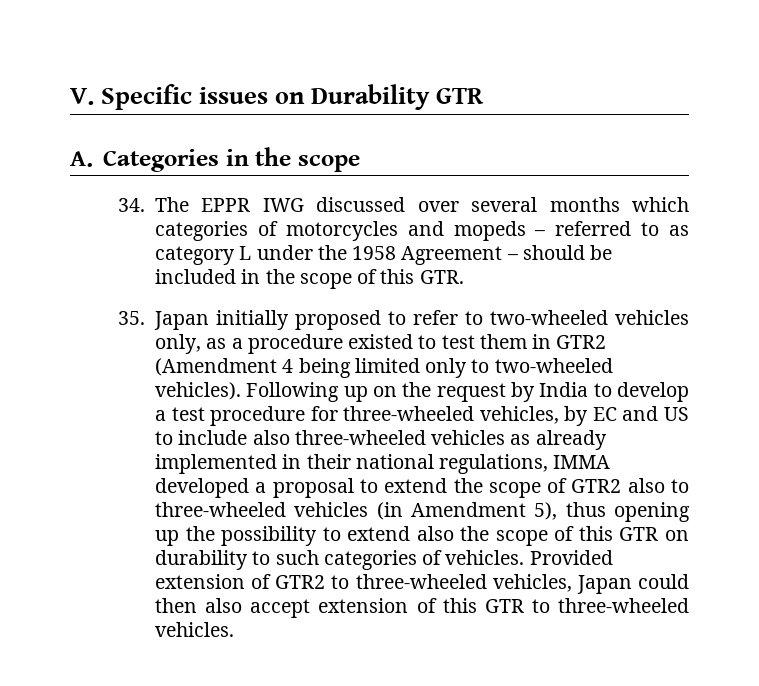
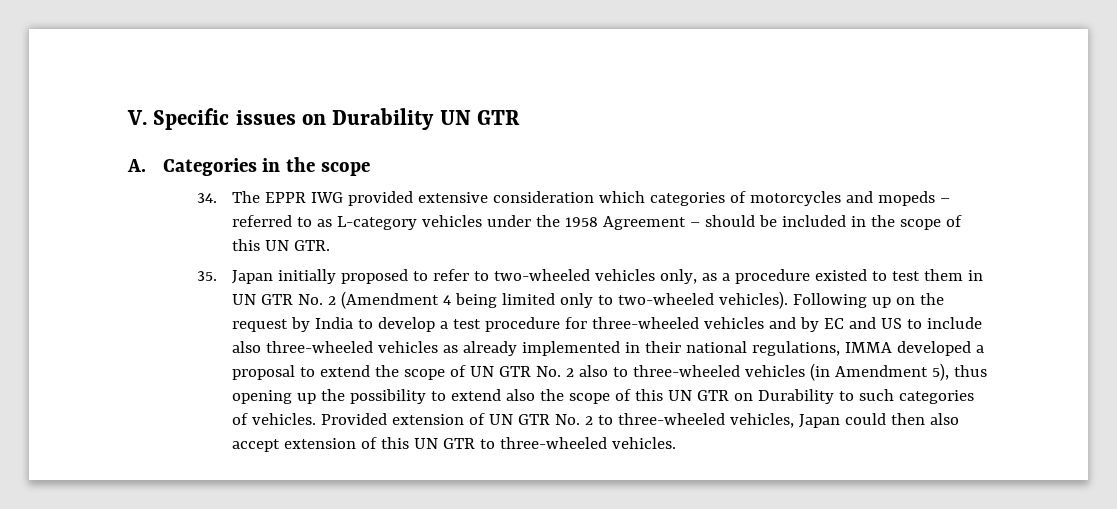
- V. Specific issues on Durability GTR
+ V. Specific issues on Durability UN GTR
- 34. The EPPR IWG discussed over several months which categories of motorcycles and mopeds – referred to as category L under the 1958 Agreement – should be included in the scope of this GTR.
+ 34. The EPPR IWG provided extensive consideration which categories of motorcycles and mopeds – referred to as L-category vehicles under the 1958 Agreement – should be included in the scope of this UN GTR.
- 35. Japan initially proposed to refer to two-wheeled vehicles only, as a procedure existed to test them in GTR2 (Amendment 4 being limited only to two-wheeled vehicles).
+ 35. Japan initially proposed to refer to two-wheeled vehicles only, as a procedure existed to test them in UN GTR No. 2 (Amendment 4 being limited only to two-wheeled vehicles).
- Following up on the request by India to develop a test procedure for three-wheeled vehicles, by EC and US to include also three-wheeled vehicles as already implemented in their national regulations, IMMA developed a proposal to extend the scope of GTR2 also to three-wheeled vehicles (in Amendment 5), thus opening up the possibility to extend also the scope of this GTR on durability to such categories of vehicles.
+ Following up on the request by India to develop a test procedure for three-wheeled vehicles and by EC and US to include also three-wheeled vehicles as already implemented in their national regulations, IMMA developed a proposal to extend the scope of UN GTR No. 2 also to three-wheeled vehicles (in Amendment 5), thus opening up the possibility to extend also the scope of this UN GTR on Durability to such categories of vehicles.
- Provided extension of GTR2 to three-wheeled vehicles, Japan could then also accept extension of this GTR to three-wheeled vehicles.
+ Provided extension of UN GTR No. 2 to three-wheeled vehicles, Japan could then also accept extension of this UN GTR to three-wheeled vehicles.

